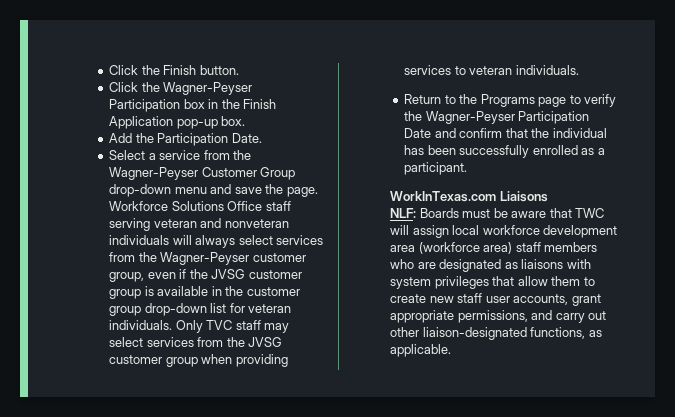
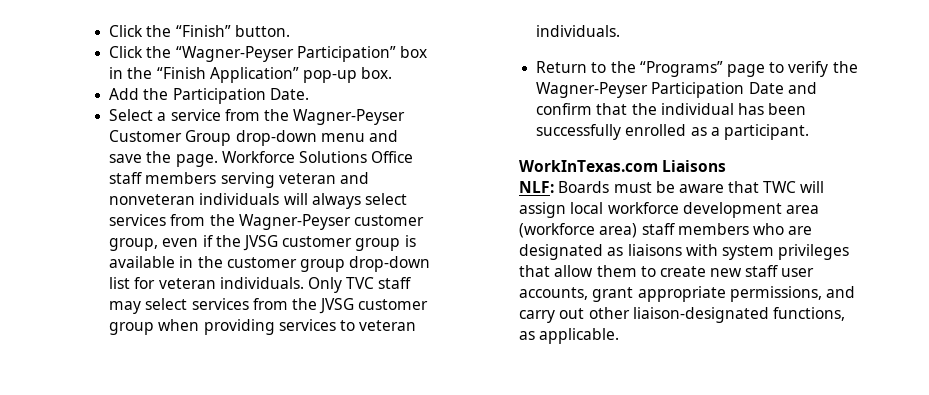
- Click the Finish button.
+ Click the “Finish” button.
- Click the Wagner-Peyser Participation box in the Finish Application pop-up box.
+ Click the “Wagner-Peyser Participation” box in the “Finish Application” pop-up box.
- Workforce Solutions Office staff serving veteran and nonveteran individuals will always select services from the Wagner-Peyser customer group, even if the JVSG customer group is available in the customer group drop-down list for veteran individuals.
+ Workforce Solutions Office staff members serving veteran and nonveteran individuals will always select services from the Wagner-Peyser customer group, even if the JVSG customer group is available in the customer group drop-down list for veteran individuals.
- Return to the Programs page to verify the Wagner-Peyser Participation Date and confirm that the individual has been successfully enrolled as a participant.
+ Return to the “Programs” page to verify the Wagner-Peyser Participation Date and confirm that the individual has been successfully enrolled as a participant.

